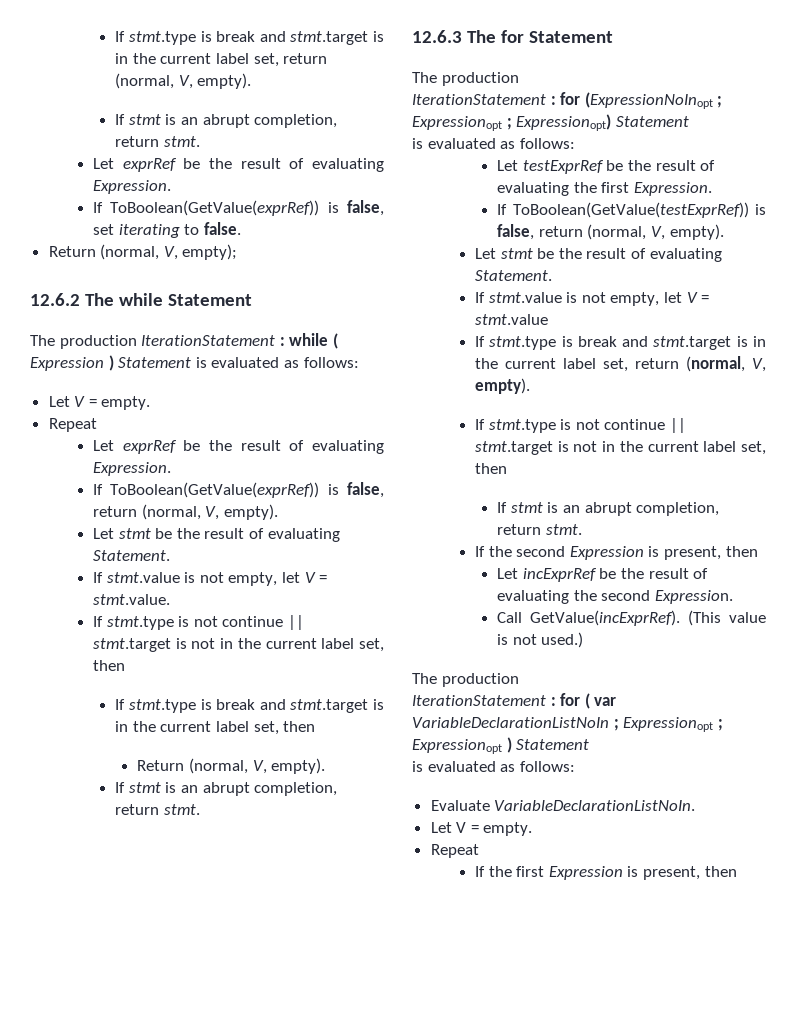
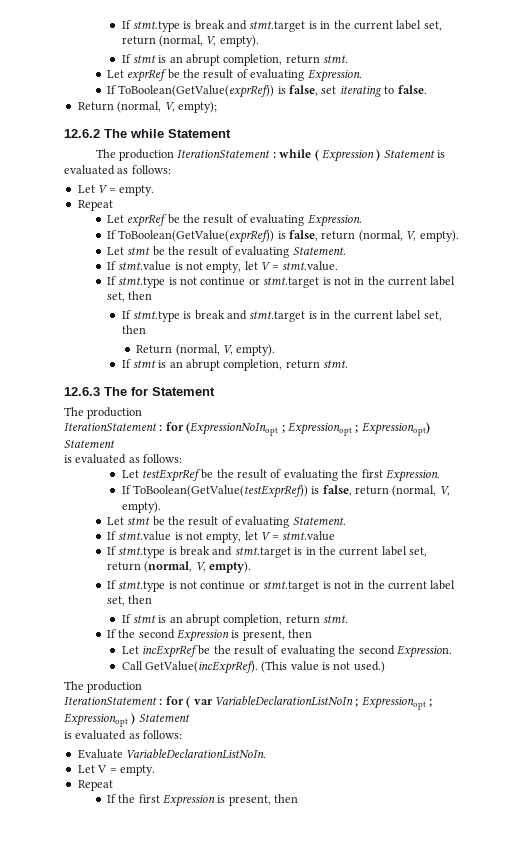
  If stmt.value is not empty, let V = stmt.value.
- If stmt.type is not continue || stmt.target is not in the current label set, then
+ If stmt.type is not continue or stmt.target is not in the current label set, then
  If stmt.value is not empty, let V = stmt.value
  If stmt.type is break and stmt.target is in the current label set, return (normal, V, empty).
- If stmt.type is not continue || stmt.target is not in the current label set, then
+ If stmt.type is not continue or stmt.target is not in the current label set, then

